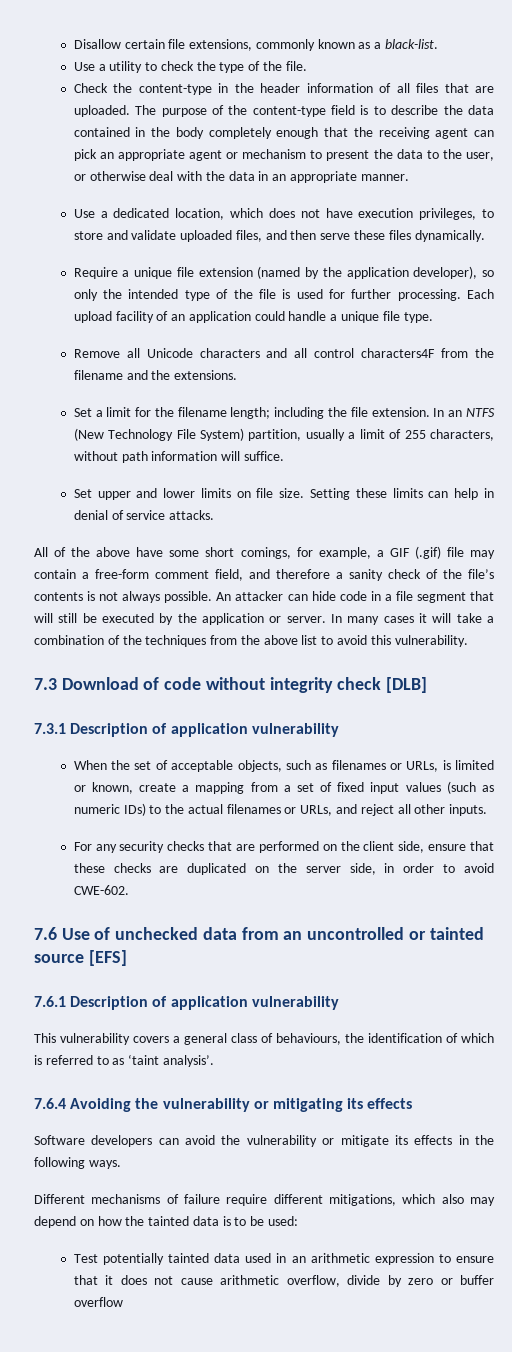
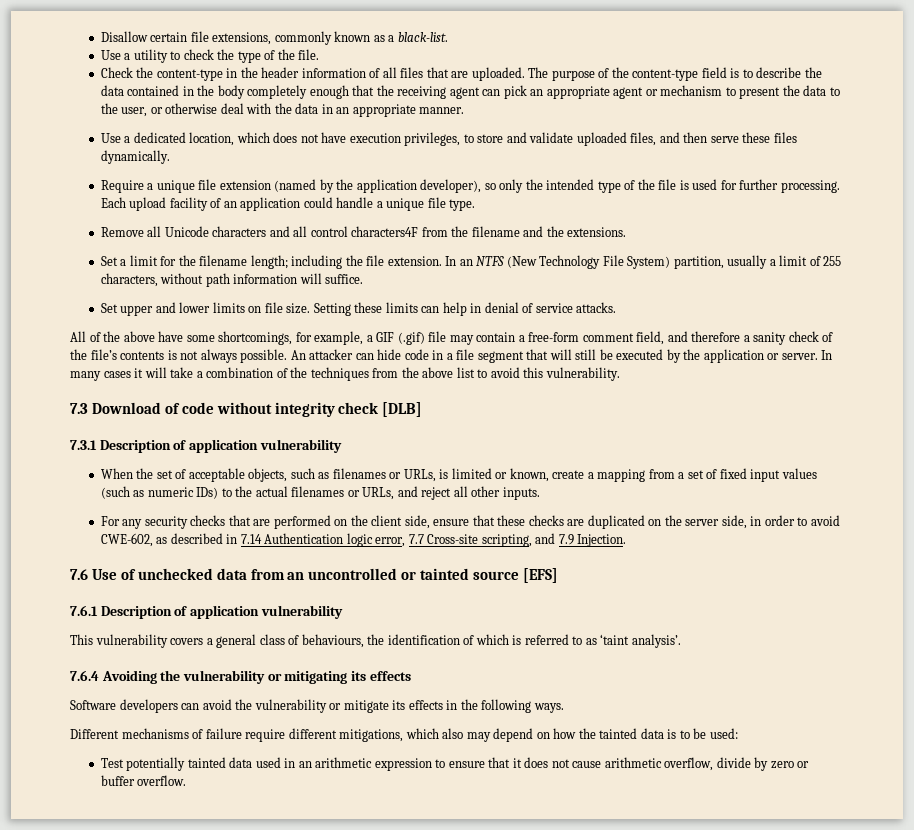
- All of the above have some short comings, for example, a GIF (.gif) file may contain a free-form comment field, and therefore a sanity check of the file’s contents is not always possible.
+ All of the above have some shortcomings, for example, a GIF (.gif) file may contain a free-form comment field, and therefore a sanity check of the file’s contents is not always possible.
- For any security checks that are performed on the client side, ensure that these checks are duplicated on the server side, in order to avoid CWE-602.
+ For any security checks that are performed on the client side, ensure that these checks are duplicated on the server side, in order to avoid CWE-602, as described in 7.14 Authentication logic error, 7.7 Cross-site scripting, and 7.9 Injection.
- Test potentially tainted data used in an arithmetic expression to ensure that it does not cause arithmetic overflow, divide by zero or buffer overflow
+ Test potentially tainted data used in an arithmetic expression to ensure that it does not cause arithmetic overflow, divide by zero or buffer overflow.

